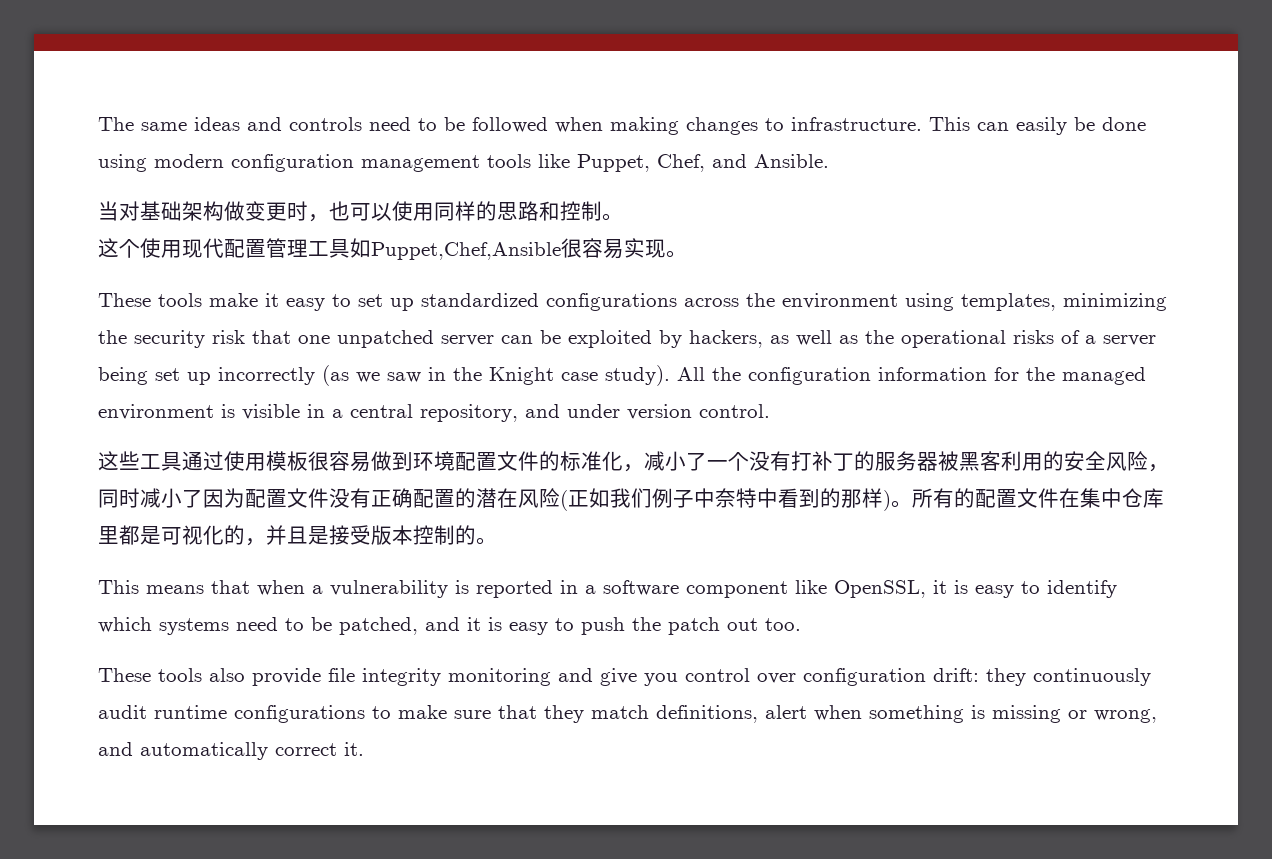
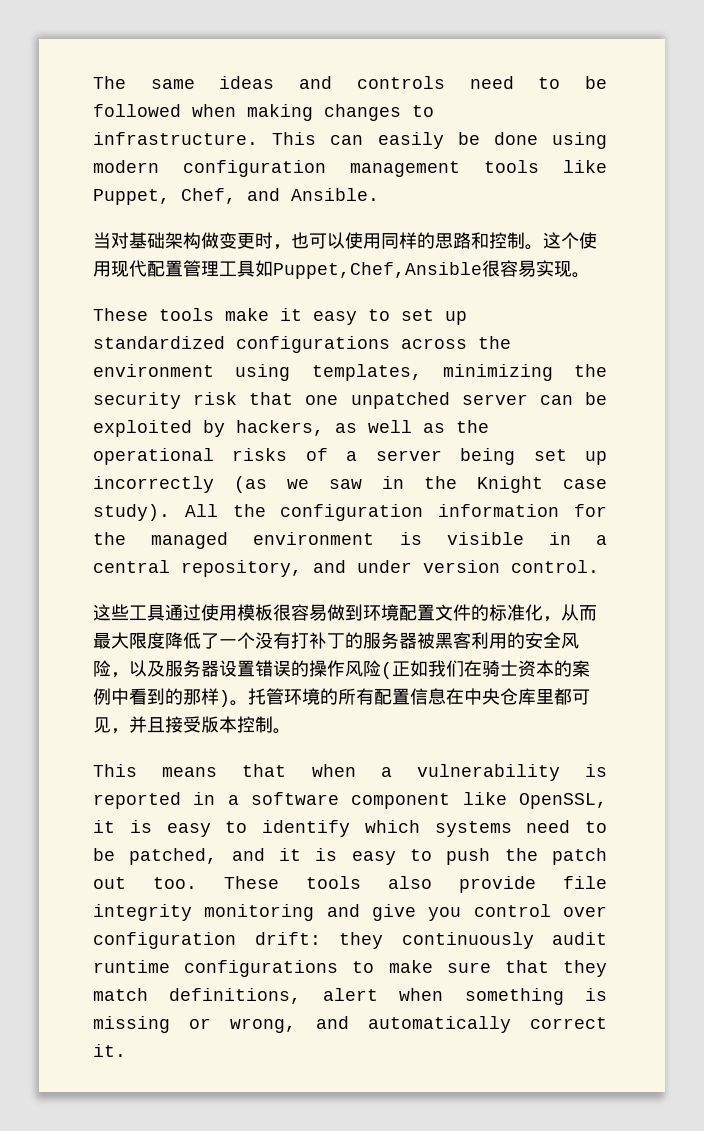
- 当对基础架构做变更时，也可以使用同样的思路和控制。
- 这个使用现代配置管理工具如Puppet,Chef,Ansible很容易实现。
+ 当对基础架构做变更时，也可以使用同样的思路和控制。这个使用现代配置管理工具如Puppet,Chef,Ansible很容易实现。
- 这些工具通过使用模板很容易做到环境配置文件的标准化，减小了一个没有打补丁的服务器被黑客利用的安全风险，同时减小了因为配置文件没有正确配置的潜在风险(正如我们例子中奈特中看到的那样)。
+ 这些工具通过使用模板很容易做到环境配置文件的标准化，从而最大限度降低了一个没有打补丁的服务器被黑客利用的安全风险，以及服务器设置错误的操作风险(正如我们在骑士资本的案例中看到的那样)。
- 所有的配置文件在集中仓库里都是可视化的，并且是接受版本控制的。
+ 托管环境的所有配置信息在中央仓库里都可见，并且接受版本控制。
- This means that when a vulnerability is reported in a software component like OpenSSL, it is easy to identify which systems need to be patched, and it is easy to push the patch out too.
- These tools also provide file integrity monitoring and give you control over configuration drift:
+ This means that when a vulnerability is reported in a software component like OpenSSL, it is easy to identify which systems need to be patched, and it is easy to push the patch out too. These tools also provide file integrity monitoring and give you control over configuration drift:

